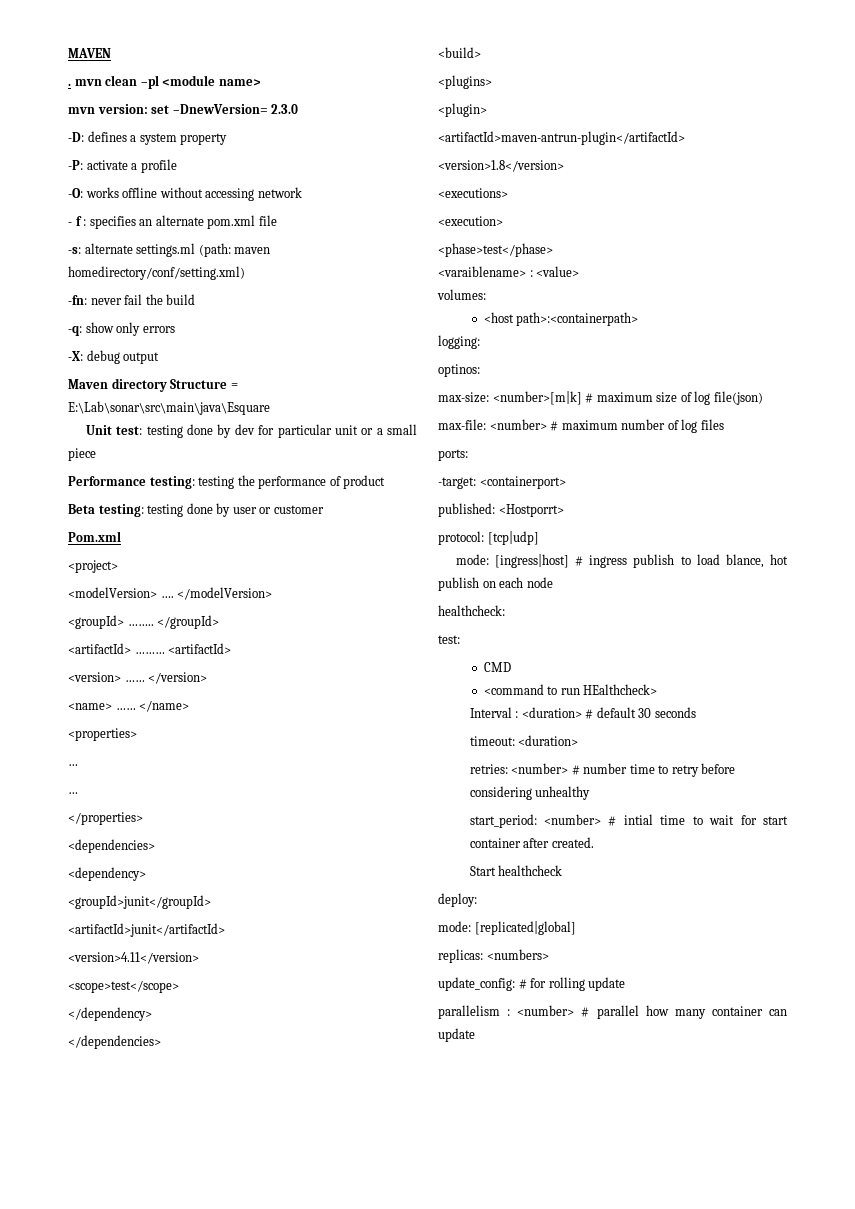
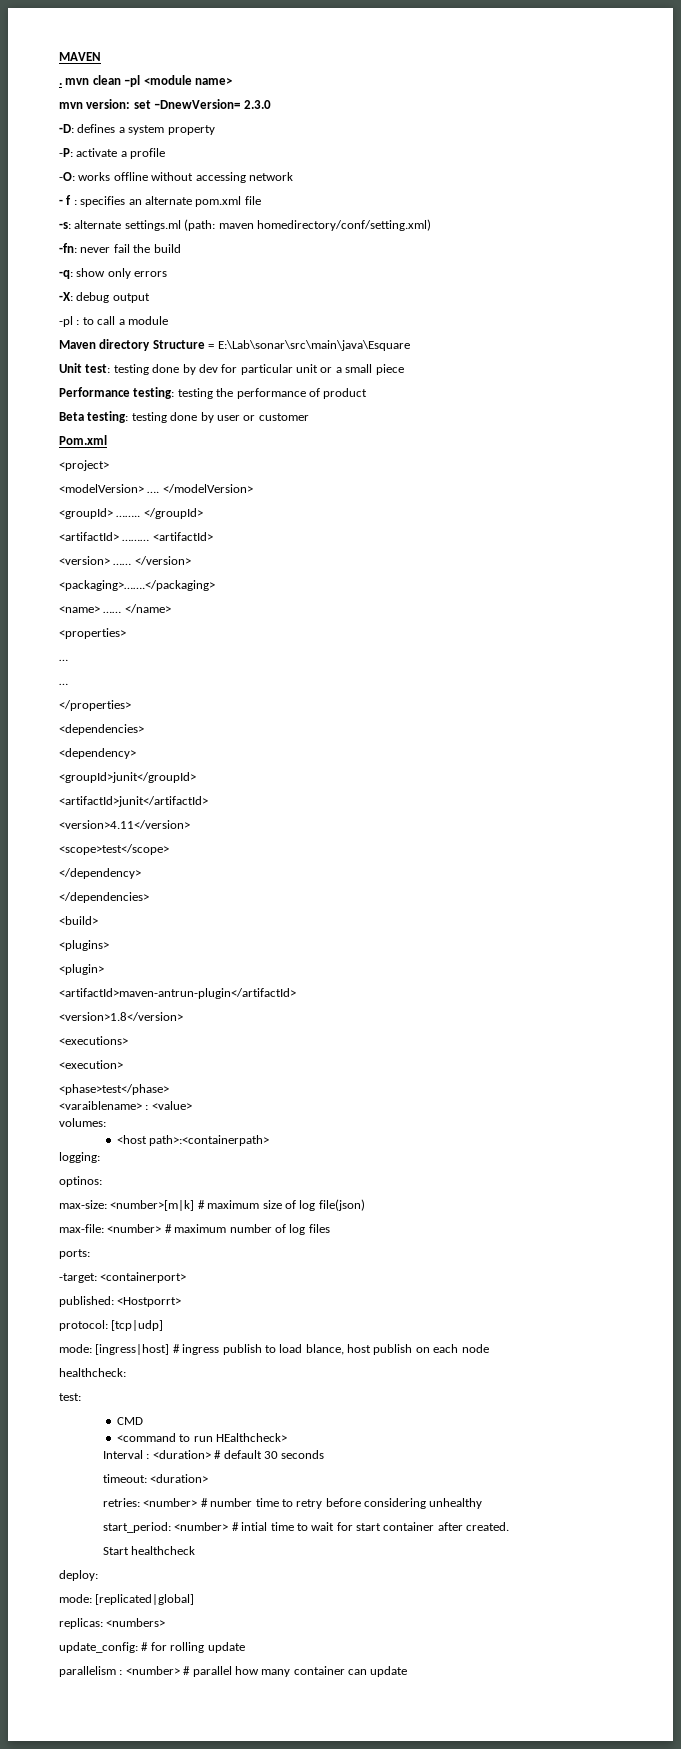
+ -pl : to call a module
+ <packaging>…….</packaging>
- mode: [ingress|host] # ingress publish to load blance, hot publish on each node
+ mode: [ingress|host] # ingress publish to load blance, host publish on each node

